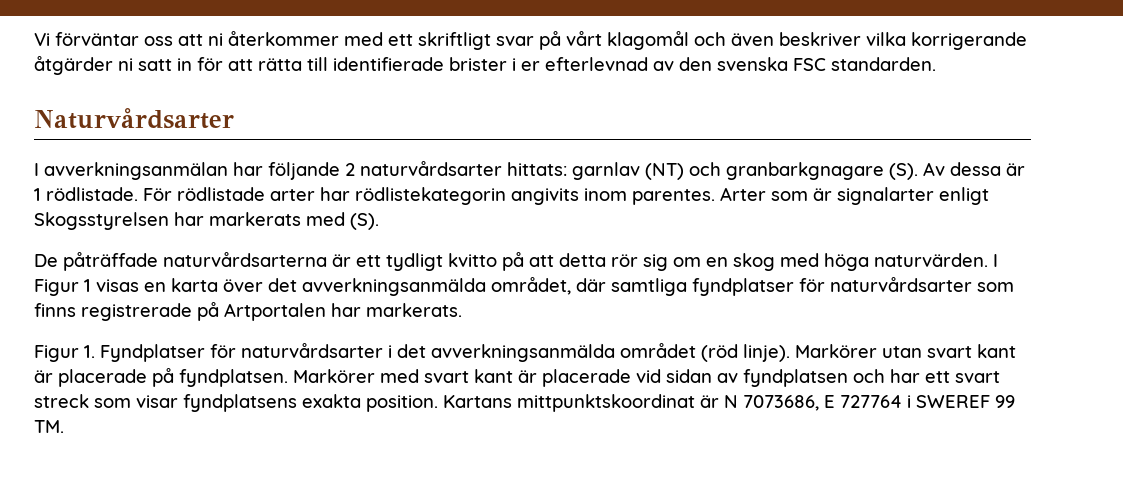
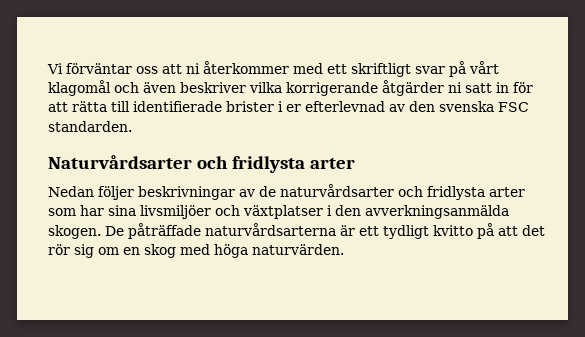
- Naturvårdsarter
- I avverkningsanmälan har följande 2 naturvårdsarter hittats: garnlav (NT) och granbarkgnagare (S). Av dessa är 1 rödlistade. För rödlistade arter har rödlistekategorin angivits inom parentes. Arter som är signalarter enligt Skogsstyrelsen har markerats med (S).
- De påträffade naturvårdsarterna är ett tydligt kvitto på att detta rör sig om en skog med höga naturvärden. I Figur 1 visas en karta över det avverkningsanmälda området, där samtliga fyndplatser för naturvårdsarter som finns registrerade på Artportalen har markerats.
- Figur 1. Fyndplatser för naturvårdsarter i det avverkningsanmälda området (röd linje). Markörer utan svart kant är placerade på fyndplatsen. Markörer med svart kant är placerade vid sidan av fyndplatsen och har ett svart streck som visar fyndplatsens exakta position. Kartans mittpunktskoordinat är N 7073686, E 727764 i SWEREF 99 TM.
+ Naturvårdsarter och fridlysta arter
+ Nedan följer beskrivningar av de naturvårdsarter och fridlysta arter som har sina livsmiljöer och växtplatser i den avverkningsanmälda skogen. De påträffade naturvårdsarterna är ett tydligt kvitto på att det rör sig om en skog med höga naturvärden.

